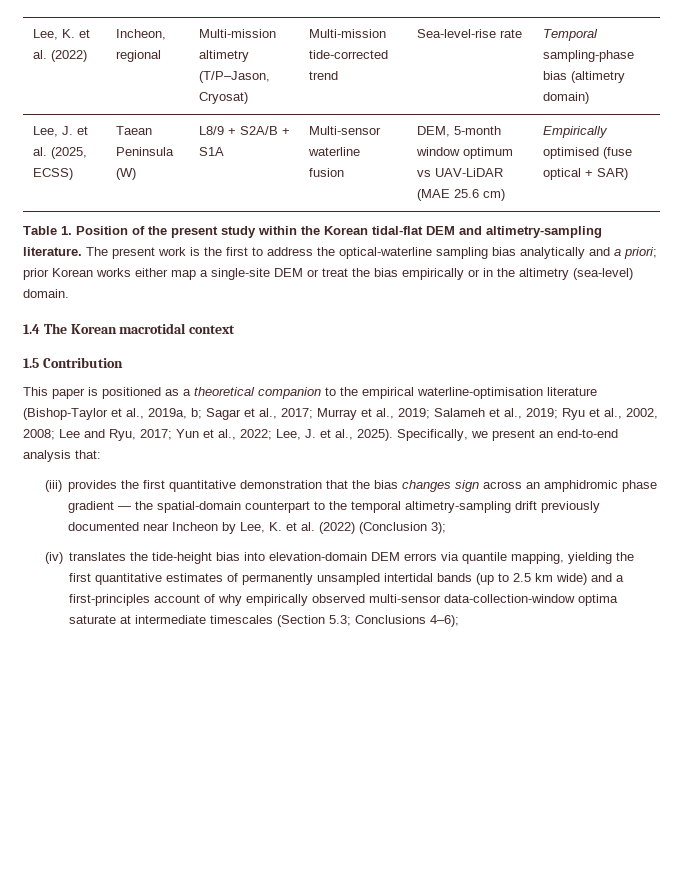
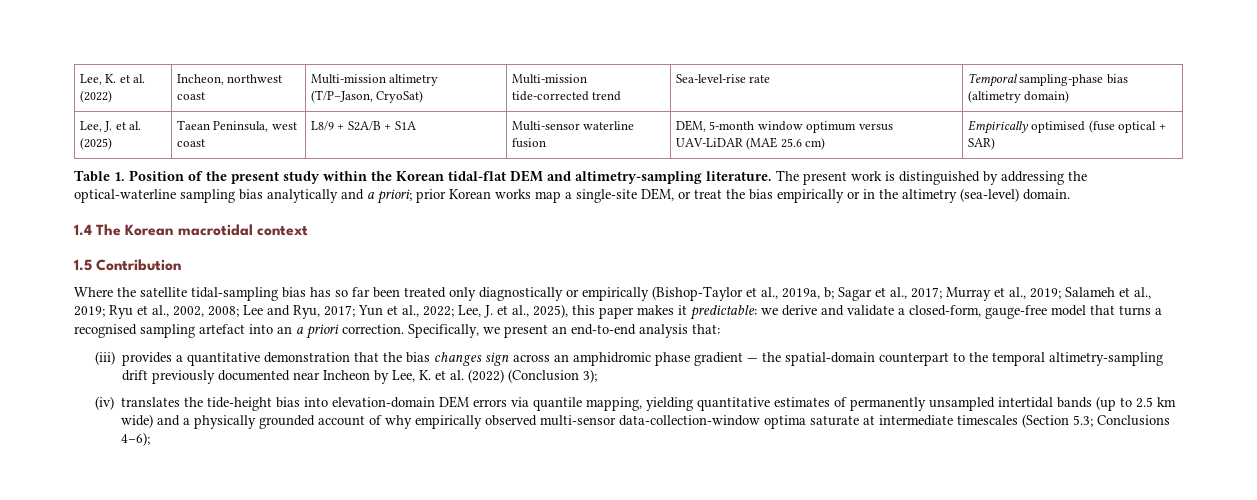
- Lee, K. et al. (2022) | Incheon, regional | Multi-mission altimetry (T/P–Jason, Cryosat) | Multi-mission tide-corrected trend | Sea-level-rise rate | Temporal sampling-phase bias (altimetry domain)
+ Lee, K. et al. (2022) | Incheon, northwest coast | Multi-mission altimetry (T/P–Jason, CryoSat) | Multi-mission tide-corrected trend | Sea-level-rise rate | Temporal sampling-phase bias (altimetry domain)
- Lee, J. et al. (2025, ECSS) | Taean Peninsula (W) | L8/9 + S2A/B + S1A | Multi-sensor waterline fusion | DEM, 5-month window optimum vs UAV-LiDAR (MAE 25.6 cm) | Empirically optimised (fuse optical + SAR)
+ Lee, J. et al. (2025) | Taean Peninsula, west coast | L8/9 + S2A/B + S1A | Multi-sensor waterline fusion | DEM, 5-month window optimum versus UAV-LiDAR (MAE 25.6 cm) | Empirically optimised (fuse optical + SAR)
- The present work is the first to address the optical-waterline sampling bias analytically and a priori; prior Korean works either map a single-site DEM or treat the bias empirically or in the altimetry (sea-level) domain.
+ The present work is distinguished by addressing the optical-waterline sampling bias analytically and a priori; prior Korean works map a single-site DEM, or treat the bias empirically or in the altimetry (sea-level) domain.
- This paper is positioned as a theoretical companion to the empirical waterline-optimisation literature (Bishop-Taylor et al., 2019a, b; Sagar et al., 2017; Murray et al., 2019; Salameh et al., 2019; Ryu et al., 2002, 2008; Lee and Ryu, 2017; Yun et al., 2022; Lee, J. et al., 2025).
+ Where the satellite tidal-sampling bias has so far been treated only diagnostically or empirically (Bishop-Taylor et al., 2019a, b; Sagar et al., 2017; Murray et al., 2019; Salameh et al., 2019; Ryu et al., 2002, 2008; Lee and Ryu, 2017; Yun et al., 2022; Lee, J. et al., 2025), this paper makes it predictable: we derive and validate a closed-form, gauge-free model that turns a recognised sampling artefact into an a priori correction.
- (iii) provides the first quantitative demonstration that the bias changes sign across an amphidromic phase gradient — the spatial-domain counterpart to the temporal altimetry-sampling drift previously documented near Incheon by Lee, K. et al. (2022) (Conclusion 3);
+ (iii) provides a quantitative demonstration that the bias changes sign across an amphidromic phase gradient — the spatial-domain counterpart to the temporal altimetry-sampling drift previously documented near Incheon by Lee, K. et al. (2022) (Conclusion 3);
- (iv) translates the tide-height bias into elevation-domain DEM errors via quantile mapping, yielding the first quantitative estimates of permanently unsampled intertidal bands (up to 2.5 km wide) and a first-principles account of why empirically observed multi-sensor data-collection-window optima saturate at intermediate timescales (Section 5.3; Conclusions 4–6);
+ (iv) translates the tide-height bias into elevation-domain DEM errors via quantile mapping, yielding quantitative estimates of permanently unsampled intertidal bands (up to 2.5 km wide) and a physically grounded account of why empirically observed multi-sensor data-collection-window optima saturate at intermediate timescales (Section 5.3; Conclusions 4–6);

